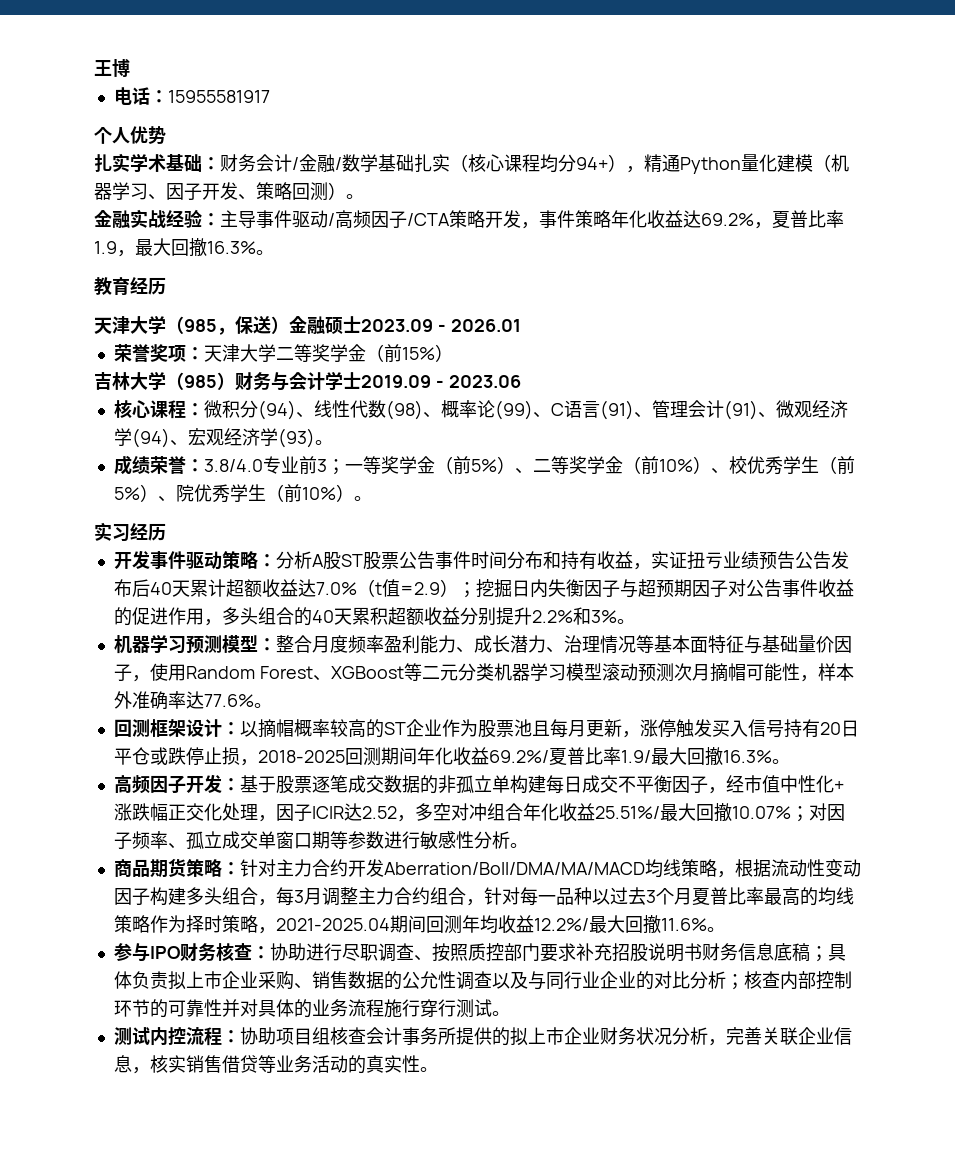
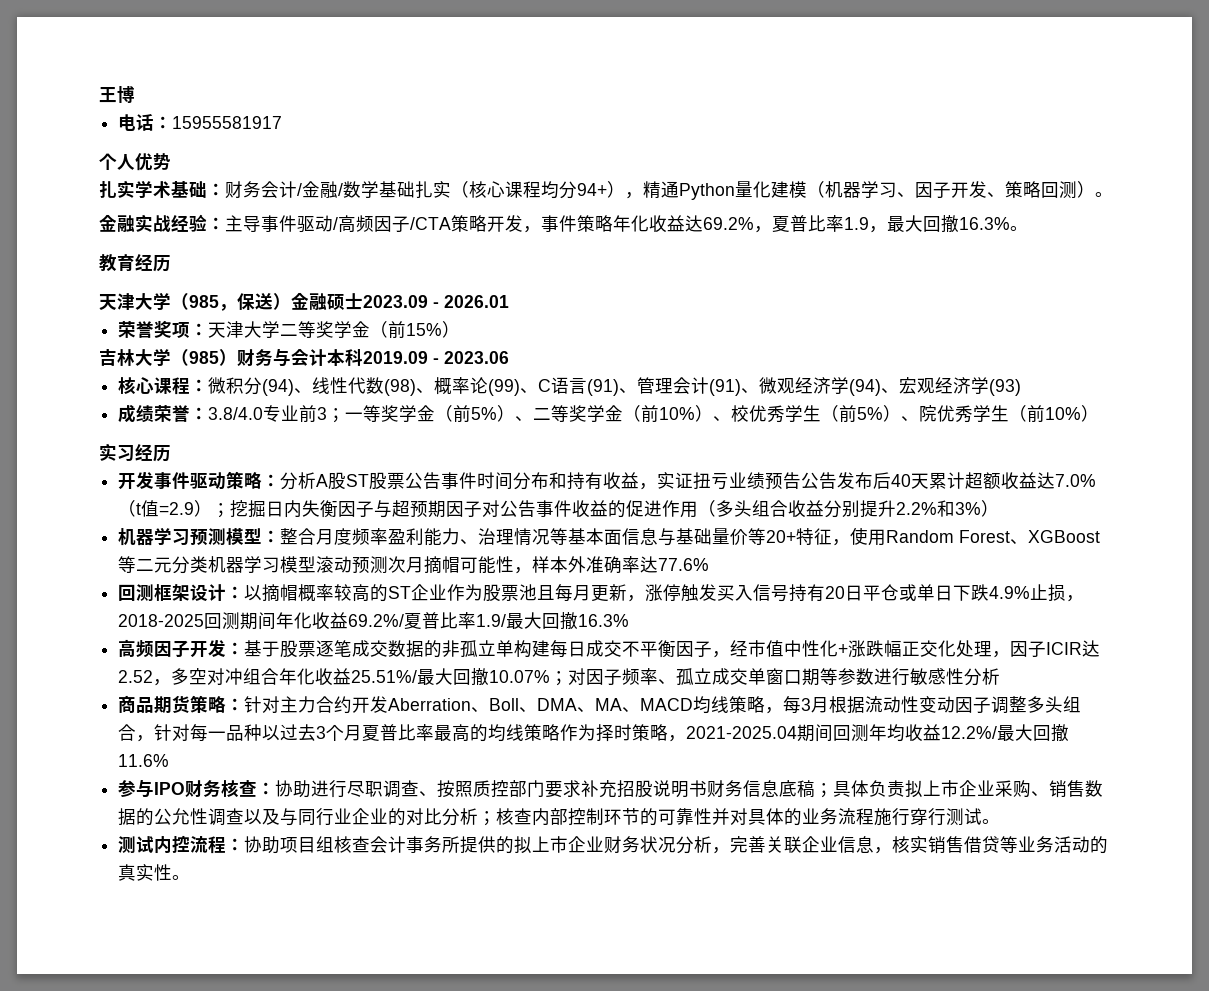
- 吉林大学（985）财务与会计学士2019.09 - 2023.06
+ 吉林大学（985）财务与会计本科2019.09 - 2023.06
- 核心课程：微积分(94)、线性代数(98)、概率论(99)、C语言(91)、管理会计(91)、微观经济学(94)、宏观经济学(93)。
+ 核心课程：微积分(94)、线性代数(98)、概率论(99)、C语言(91)、管理会计(91)、微观经济学(94)、宏观经济学(93)
- 成绩荣誉：3.8/4.0专业前3；一等奖学金（前5%）、二等奖学金（前10%）、校优秀学生（前5%）、院优秀学生（前10%）。
+ 成绩荣誉：3.8/4.0专业前3；一等奖学金（前5%）、二等奖学金（前10%）、校优秀学生（前5%）、院优秀学生（前10%）
- 开发事件驱动策略：分析A股ST股票公告事件时间分布和持有收益，实证扭亏业绩预告公告发布后40天累计超额收益达7.0%（t值=2.9）；挖掘日内失衡因子与超预期因子对公告事件收益的促进作用，多头组合的40天累积超额收益分别提升2.2%和3%。
+ 开发事件驱动策略：分析A股ST股票公告事件时间分布和持有收益，实证扭亏业绩预告公告发布后40天累计超额收益达7.0%（t值=2.9）；挖掘日内失衡因子与超预期因子对公告事件收益的促进作用（多头组合收益分别提升2.2%和3%）
- 机器学习预测模型：整合月度频率盈利能力、成长潜力、治理情况等基本面特征与基础量价因子，使用Random Forest、XGBoost等二元分类机器学习模型滚动预测次月摘帽可能性，样本外准确率达77.6%。
+ 机器学习预测模型：整合月度频率盈利能力、治理情况等基本面信息与基础量价等20+特征，使用Random Forest、XGBoost等二元分类机器学习模型滚动预测次月摘帽可能性，样本外准确率达77.6%
- 回测框架设计：以摘帽概率较高的ST企业作为股票池且每月更新，涨停触发买入信号持有20日平仓或跌停止损，2018-2025回测期间年化收益69.2%/夏普比率1.9/最大回撤16.3%。
+ 回测框架设计：以摘帽概率较高的ST企业作为股票池且每月更新，涨停触发买入信号持有20日平仓或单日下跌4.9%止损，2018-2025回测期间年化收益69.2%/夏普比率1.9/最大回撤16.3%
- 高频因子开发：基于股票逐笔成交数据的非孤立单构建每日成交不平衡因子，经市值中性化+涨跌幅正交化处理，因子ICIR达2.52，多空对冲组合年化收益25.51%/最大回撤10.07%；对因子频率、孤立成交单窗口期等参数进行敏感性分析。
+ 高频因子开发：基于股票逐笔成交数据的非孤立单构建每日成交不平衡因子，经市值中性化+涨跌幅正交化处理，因子ICIR达2.52，多空对冲组合年化收益25.51%/最大回撤10.07%；对因子频率、孤立成交单窗口期等参数进行敏感性分析
- 商品期货策略：针对主力合约开发Aberration/Boll/DMA/MA/MACD均线策略，根据流动性变动因子构建多头组合，每3月调整主力合约组合，针对每一品种以过去3个月夏普比率最高的均线策略作为择时策略，2021-2025.04期间回测年均收益12.2%/最大回撤11.6%。
+ 商品期货策略：针对主力合约开发Aberration、Boll、DMA、MA、MACD均线策略，每3月根据流动性变动因子调整多头组合，针对每一品种以过去3个月夏普比率最高的均线策略作为择时策略，2021-2025.04期间回测年均收益12.2%/最大回撤11.6%

